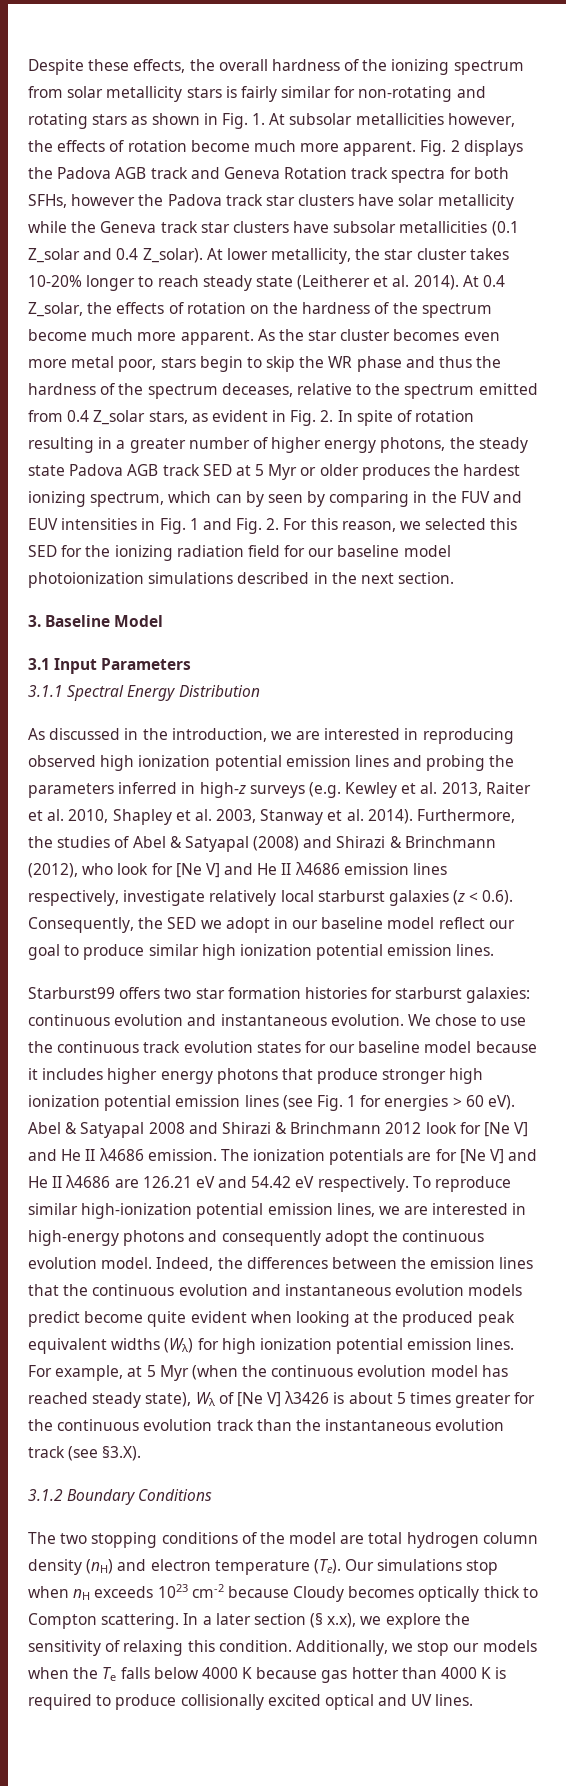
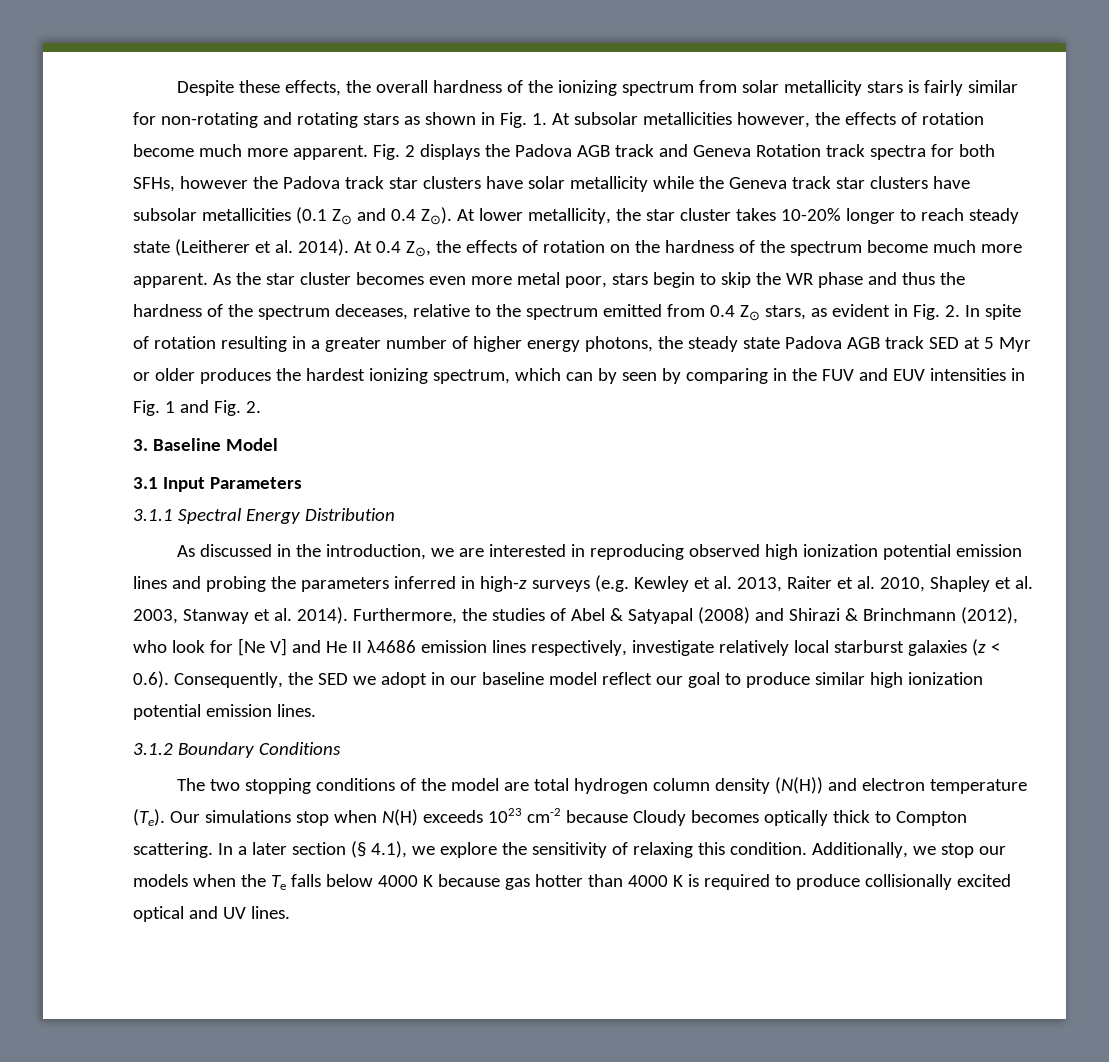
- Fig. 2 displays the Padova AGB track and Geneva Rotation track spectra for both SFHs, however the Padova track star clusters have solar metallicity while the Geneva track star clusters have subsolar metallicities (0.1 Z_solar and 0.4 Z_solar). At lower metallicity, the star cluster takes 10-20% longer to reach steady state (Leitherer et al. 2014).
+ Fig. 2 displays the Padova AGB track and Geneva Rotation track spectra for both SFHs, however the Padova track star clusters have solar metallicity while the Geneva track star clusters have subsolar metallicities (0.1 Z⊙ and 0.4 Z⊙). At lower metallicity, the star cluster takes 10-20% longer to reach steady state (Leitherer et al. 2014).
- At 0.4 Z_solar, the effects of rotation on the hardness of the spectrum become much more apparent.
+ At 0.4 Z⊙, the effects of rotation on the hardness of the spectrum become much more apparent.
- As the star cluster becomes even more metal poor, stars begin to skip the WR phase and thus the hardness of the spectrum deceases, relative to the spectrum emitted from 0.4 Z_solar stars, as evident in Fig. 2. In spite of rotation resulting in a greater number of higher energy photons, the steady state Padova AGB track SED at 5 Myr or older produces the hardest ionizing spectrum, which can by seen by comparing in the FUV and EUV intensities in Fig. 1 and Fig. 2. For this reason, we selected this SED for the ionizing radiation field for our baseline model photoionization simulations described in the next section.
+ As the star cluster becomes even more metal poor, stars begin to skip the WR phase and thus the hardness of the spectrum deceases, relative to the spectrum emitted from 0.4 Z⊙ stars, as evident in Fig. 2. In spite of rotation resulting in a greater number of higher energy photons, the steady state Padova AGB track SED at 5 Myr or older produces the hardest ionizing spectrum, which can by seen by comparing in the FUV and EUV intensities in Fig. 1 and Fig. 2.
- Starburst99 offers two star formation histories for starburst galaxies: continuous evolution and instantaneous evolution. We chose to use the continuous track evolution states for our baseline model because it includes higher energy photons that produce stronger high ionization potential emission lines (see Fig. 1 for energies > 60 eV). Abel & Satyapal 2008 and Shirazi & Brinchmann 2012 look for [Ne V] and He II λ4686 emission. The ionization potentials are for [Ne V] and He II λ4686 are 126.21 eV and 54.42 eV respectively. To reproduce similar high-ionization potential emission lines, we are interested in high-energy photons and consequently adopt the continuous evolution model. Indeed, the differences between the emission lines that the continuous evolution and instantaneous evolution models predict become quite evident when looking at the produced peak equivalent widths (Wλ) for high ionization potential emission lines. For example, at 5 Myr (when the continuous evolution model has reached steady state), Wλ of [Ne V] λ3426 is about 5 times greater for the continuous evolution track than the instantaneous evolution track (see §3.X).
- The two stopping conditions of the model are total hydrogen column density (nH) and electron temperature (Te). Our simulations stop when nH exceeds 1023 cm-2 because Cloudy becomes optically thick to Compton scattering.
+ The two stopping conditions of the model are total hydrogen column density (N(H)) and electron temperature (Te). Our simulations stop when N(H) exceeds 1023 cm-2 because Cloudy becomes optically thick to Compton scattering.
- In a later section (§ x.x), we explore the sensitivity of relaxing this condition.
+ In a later section (§ 4.1), we explore the sensitivity of relaxing this condition.

